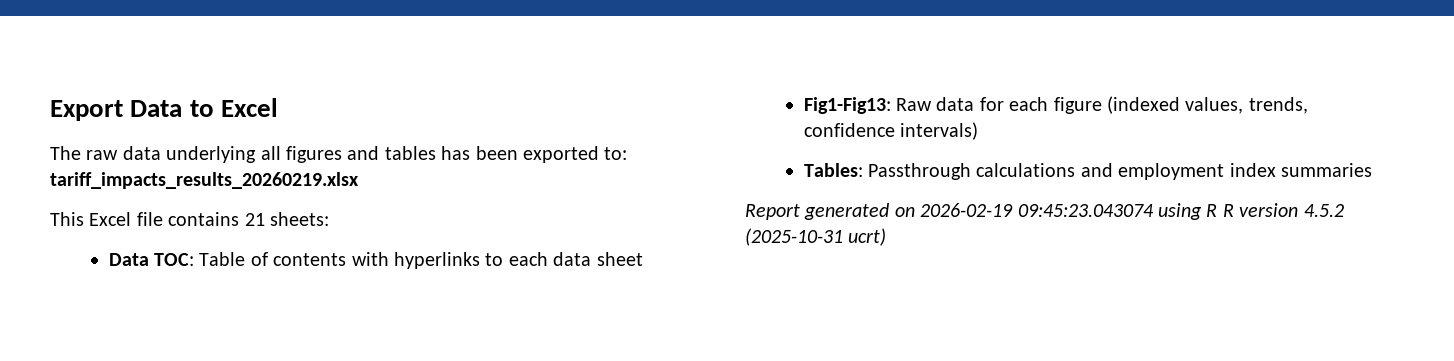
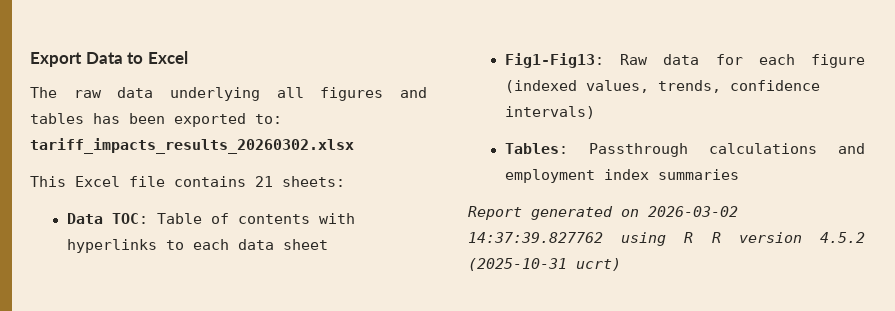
- The raw data underlying all figures and tables has been exported to: tariff_impacts_results_20260219.xlsx
+ The raw data underlying all figures and tables has been exported to: tariff_impacts_results_20260302.xlsx
- Report generated on 2026-02-19 09:45:23.043074 using R R version 4.5.2 (2025-10-31 ucrt)
+ Report generated on 2026-03-02 14:37:39.827762 using R R version 4.5.2 (2025-10-31 ucrt)

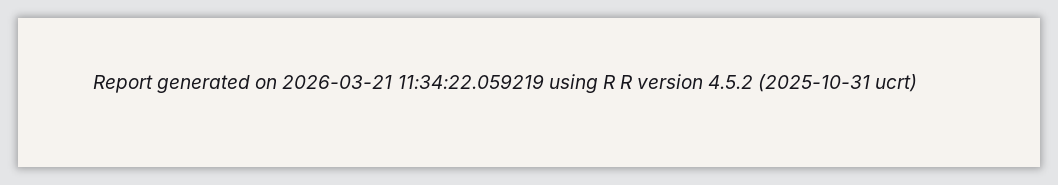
- Export Data to Excel
- The raw data underlying all figures and tables has been exported to: tariff_impacts_results_20260302.xlsx
- This Excel file contains 21 sheets:
- Data TOC: Table of contents with hyperlinks to each data sheet
- Fig1-Fig13: Raw data for each figure (indexed values, trends, confidence intervals)
- Tables: Passthrough calculations and employment index summaries
- Report generated on 2026-03-02 14:37:39.827762 using R R version 4.5.2 (2025-10-31 ucrt)
+ Report generated on 2026-03-21 11:34:22.059219 using R R version 4.5.2 (2025-10-31 ucrt)

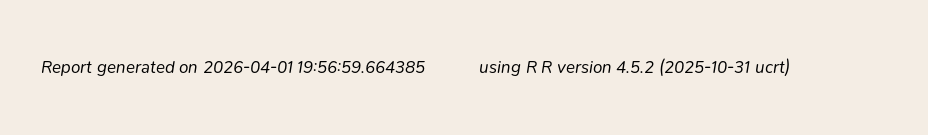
- Report generated on 2026-03-21 11:34:22.059219 using R R version 4.5.2 (2025-10-31 ucrt)
+ Report generated on 2026-04-01 19:56:59.664385 using R R version 4.5.2 (2025-10-31 ucrt)

